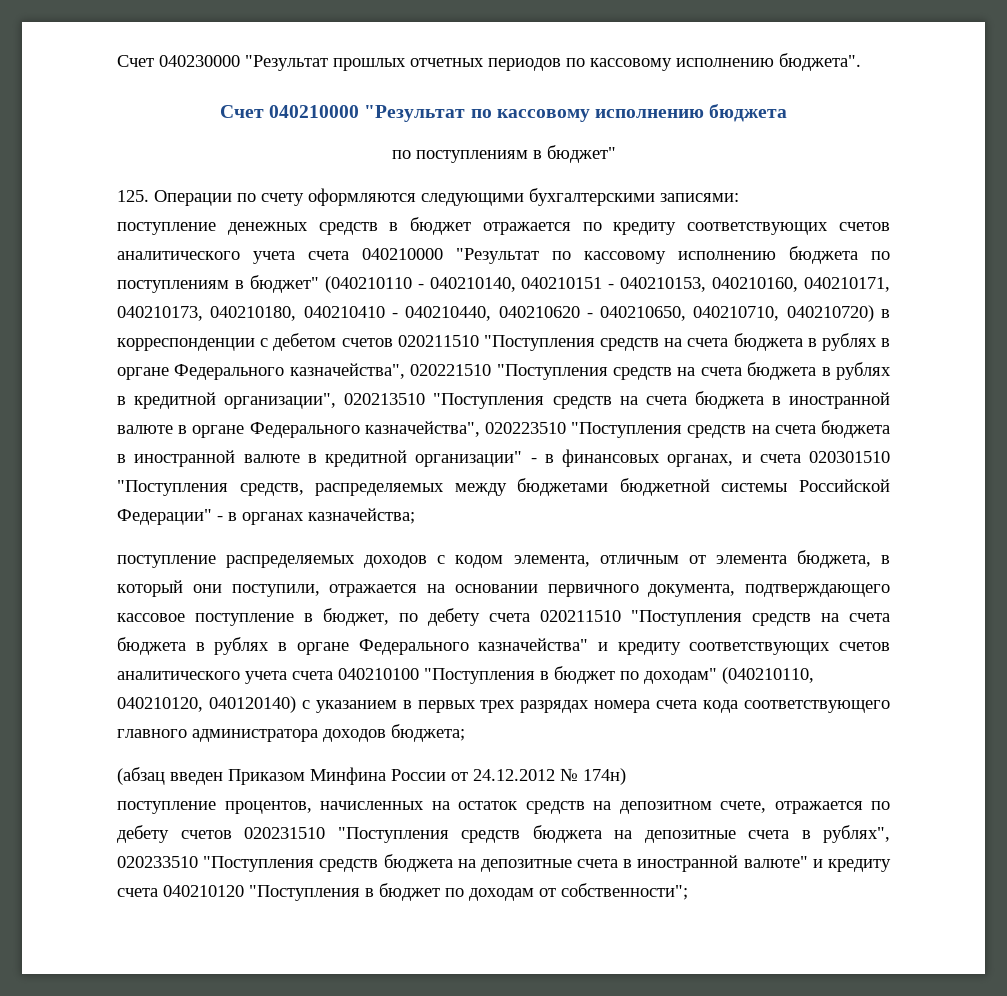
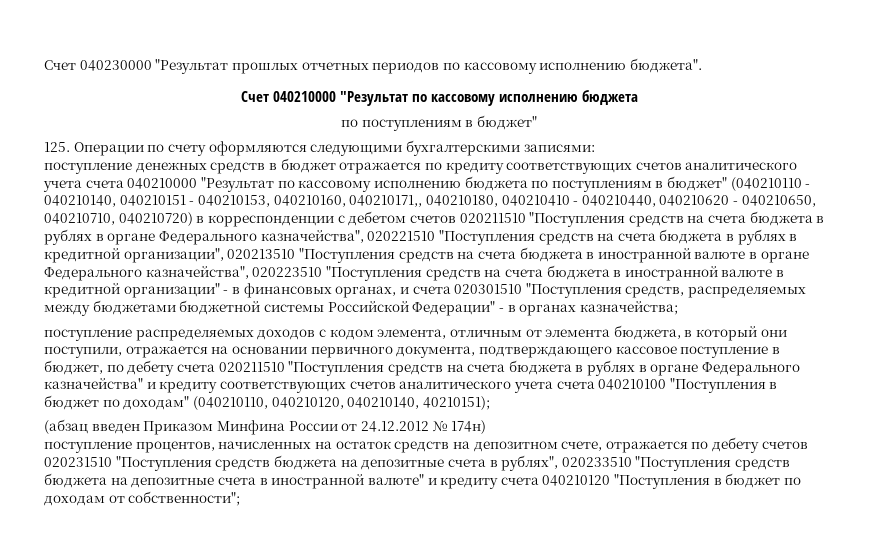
- поступление денежных средств в бюджет отражается по кредиту соответствующих счетов аналитического учета счета 040210000 "Результат по кассовому исполнению бюджета по поступлениям в бюджет" (040210110 - 040210140, 040210151 - 040210153, 040210160, 040210171, 040210173, 040210180, 040210410 - 040210440, 040210620 - 040210650, 040210710, 040210720) в корреспонденции с дебетом счетов 020211510 "Поступления средств на счета бюджета в рублях в органе Федерального казначейства", 020221510 "Поступления средств на счета бюджета в рублях в кредитной организации", 020213510 "Поступления средств на счета бюджета в иностранной валюте в органе Федерального казначейства", 020223510 "Поступления средств на счета бюджета в иностранной валюте в кредитной организации" - в финансовых органах, и счета 020301510 "Поступления средств, распределяемых между бюджетами бюджетной системы Российской Федерации" - в органах казначейства;
+ поступление денежных средств в бюджет отражается по кредиту соответствующих счетов аналитического учета счета 040210000 "Результат по кассовому исполнению бюджета по поступлениям в бюджет" (040210110 - 040210140, 040210151 - 040210153, 040210160, 040210171,, 040210180, 040210410 - 040210440, 040210620 - 040210650, 040210710, 040210720) в корреспонденции с дебетом счетов 020211510 "Поступления средств на счета бюджета в рублях в органе Федерального казначейства", 020221510 "Поступления средств на счета бюджета в рублях в кредитной организации", 020213510 "Поступления средств на счета бюджета в иностранной валюте в органе Федерального казначейства", 020223510 "Поступления средств на счета бюджета в иностранной валюте в кредитной организации" - в финансовых органах, и счета 020301510 "Поступления средств, распределяемых между бюджетами бюджетной системы Российской Федерации" - в органах казначейства;
- поступление распределяемых доходов с кодом элемента, отличным от элемента бюджета, в который они поступили, отражается на основании первичного документа, подтверждающего кассовое поступление в бюджет, по дебету счета 020211510 "Поступления средств на счета бюджета в рублях в органе Федерального казначейства" и кредиту соответствующих счетов аналитического учета счета 040210100 "Поступления в бюджет по доходам" (040210110, 040210120, 040120140) с указанием в первых трех разрядах номера счета кода соответствующего главного администратора доходов бюджета;
+ поступление распределяемых доходов с кодом элемента, отличным от элемента бюджета, в который они поступили, отражается на основании первичного документа, подтверждающего кассовое поступление в бюджет, по дебету счета 020211510 "Поступления средств на счета бюджета в рублях в органе Федерального казначейства" и кредиту соответствующих счетов аналитического учета счета 040210100 "Поступления в бюджет по доходам" (040210110, 040210120, 040210140, 40210151);

